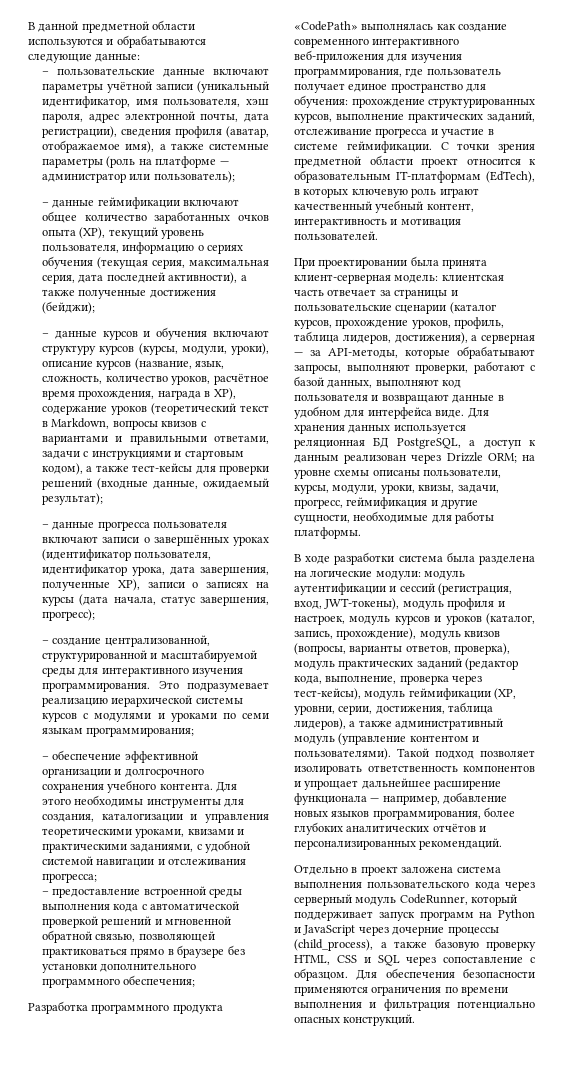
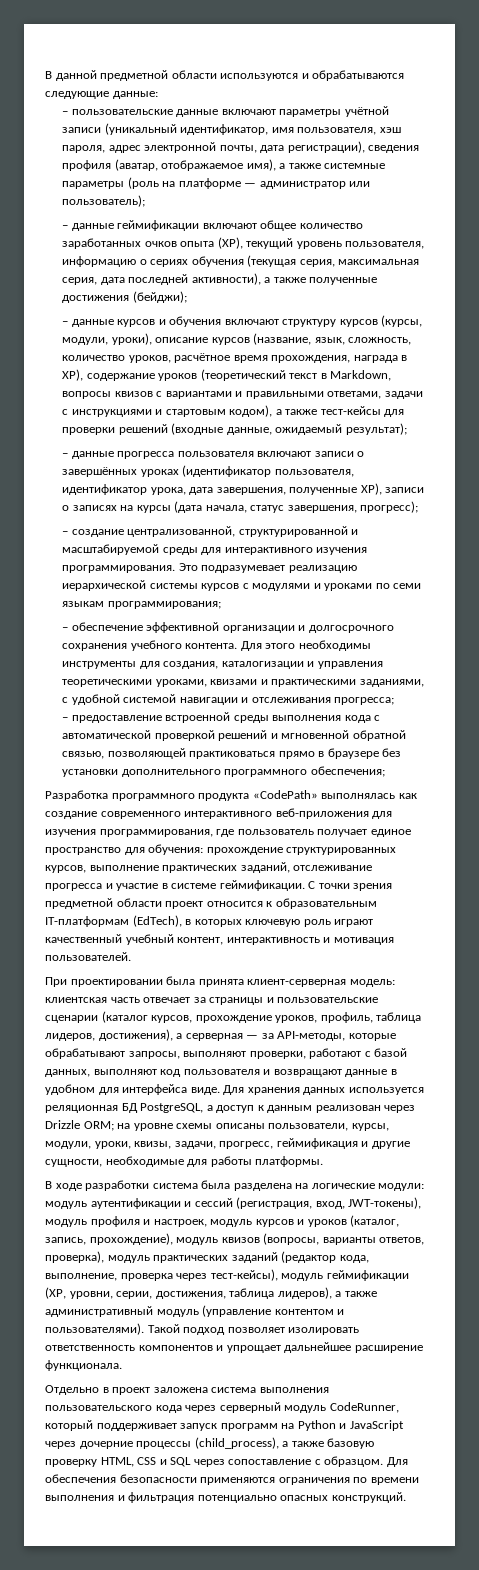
- Такой подход позволяет изолировать ответственность компонентов и упрощает дальнейшее расширение функционала — например, добавление новых языков программирования, более глубоких аналитических отчётов и персонализированных рекомендаций.
+ Такой подход позволяет изолировать ответственность компонентов и упрощает дальнейшее расширение функционала.

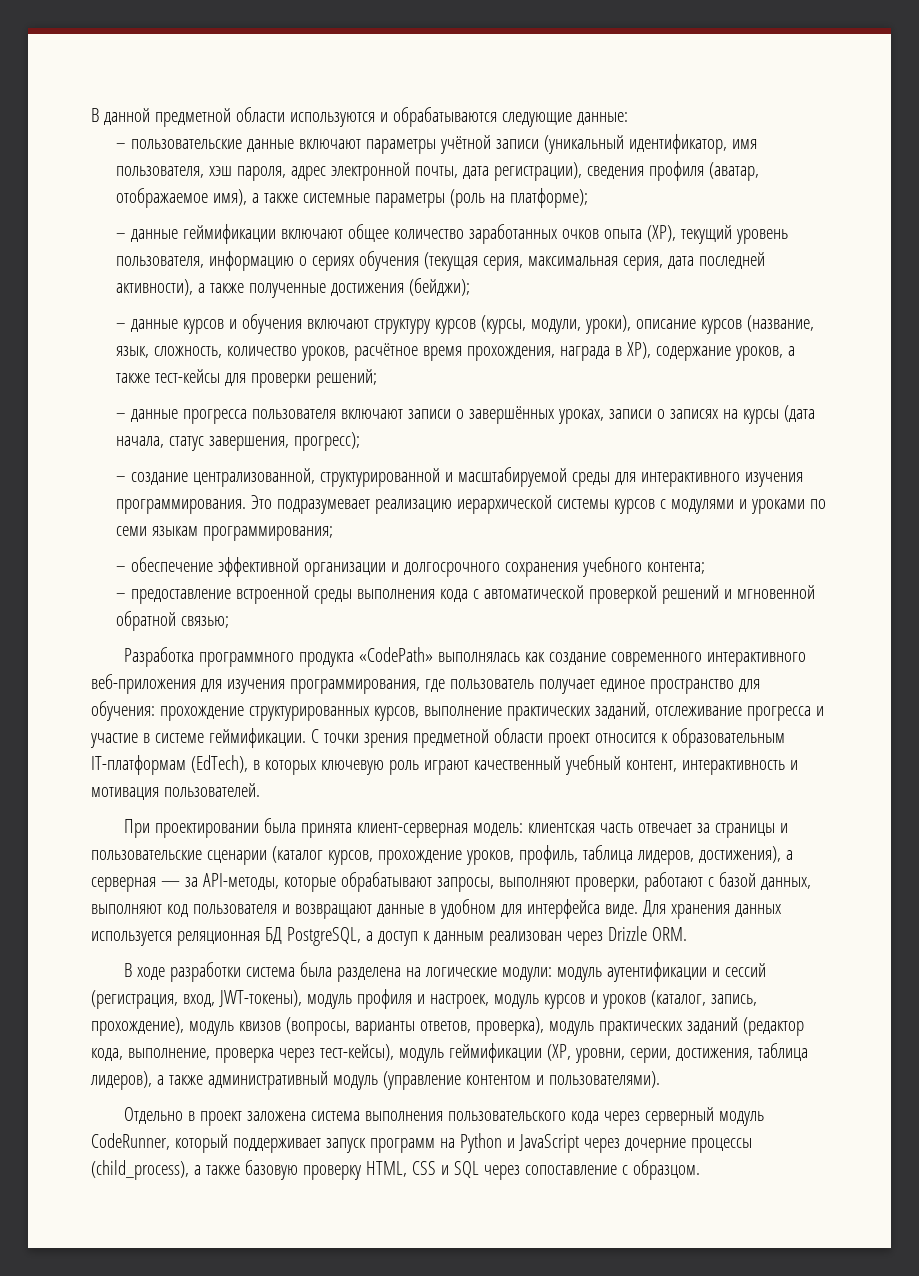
- – пользовательские данные включают параметры учётной записи (уникальный идентификатор, имя пользователя, хэш пароля, адрес электронной почты, дата регистрации), сведения профиля (аватар, отображаемое имя), а также системные параметры (роль на платформе — администратор или пользователь);
+ – пользовательские данные включают параметры учётной записи (уникальный идентификатор, имя пользователя, хэш пароля, адрес электронной почты, дата регистрации), сведения профиля (аватар, отображаемое имя), а также системные параметры (роль на платформе);
- – данные курсов и обучения включают структуру курсов (курсы, модули, уроки), описание курсов (название, язык, сложность, количество уроков, расчётное время прохождения, награда в XP), содержание уроков (теоретический текст в Markdown, вопросы квизов с вариантами и правильными ответами, задачи с инструкциями и стартовым кодом), а также тест-кейсы для проверки решений (входные данные, ожидаемый результат);
+ – данные курсов и обучения включают структуру курсов (курсы, модули, уроки), описание курсов (название, язык, сложность, количество уроков, расчётное время прохождения, награда в XP), содержание уроков, а также тест-кейсы для проверки решений;
- – данные прогресса пользователя включают записи о завершённых уроках (идентификатор пользователя, идентификатор урока, дата завершения, полученные XP), записи о записях на курсы (дата начала, статус завершения, прогресс);
+ – данные прогресса пользователя включают записи о завершённых уроках, записи о записях на курсы (дата начала, статус завершения, прогресс);
- – обеспечение эффективной организации и долгосрочного сохранения учебного контента. Для этого необходимы инструменты для создания, каталогизации и управления теоретическими уроками, квизами и практическими заданиями, с удобной системой навигации и отслеживания прогресса;
+ – обеспечение эффективной организации и долгосрочного сохранения учебного контента;
- – предоставление встроенной среды выполнения кода с автоматической проверкой решений и мгновенной обратной связью, позволяющей практиковаться прямо в браузере без установки дополнительного программного обеспечения;
+ – предоставление встроенной среды выполнения кода с автоматической проверкой решений и мгновенной обратной связью;
- Для хранения данных используется реляционная БД PostgreSQL, а доступ к данным реализован через Drizzle ORM; на уровне схемы описаны пользователи, курсы, модули, уроки, квизы, задачи, прогресс, геймификация и другие сущности, необходимые для работы платформы.
+ Для хранения данных используется реляционная БД PostgreSQL, а доступ к данным реализован через Drizzle ORM.
- Такой подход позволяет изолировать ответственность компонентов и упрощает дальнейшее расширение функционала.
- Для обеспечения безопасности применяются ограничения по времени выполнения и фильтрация потенциально опасных конструкций.

